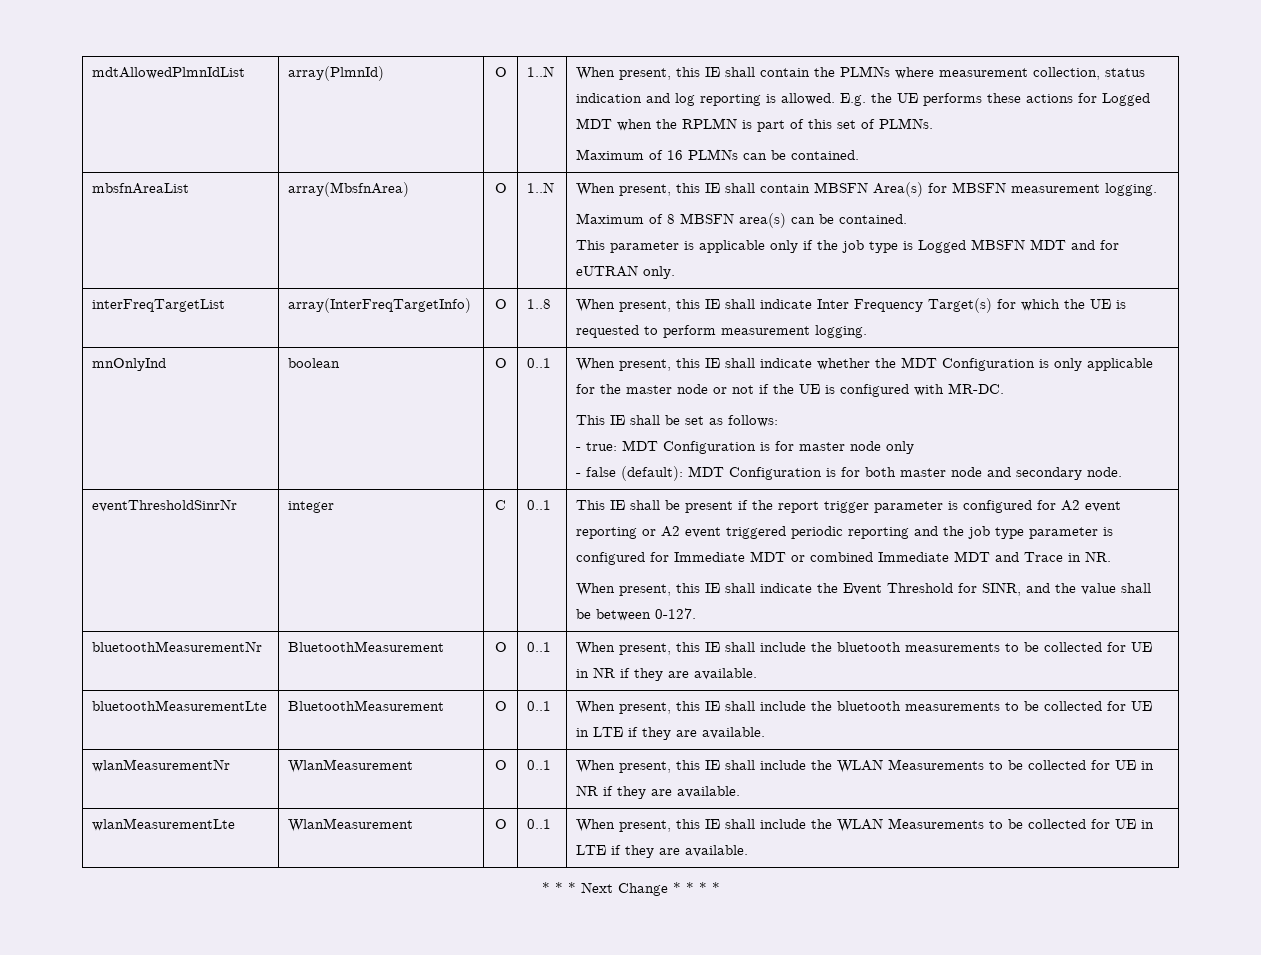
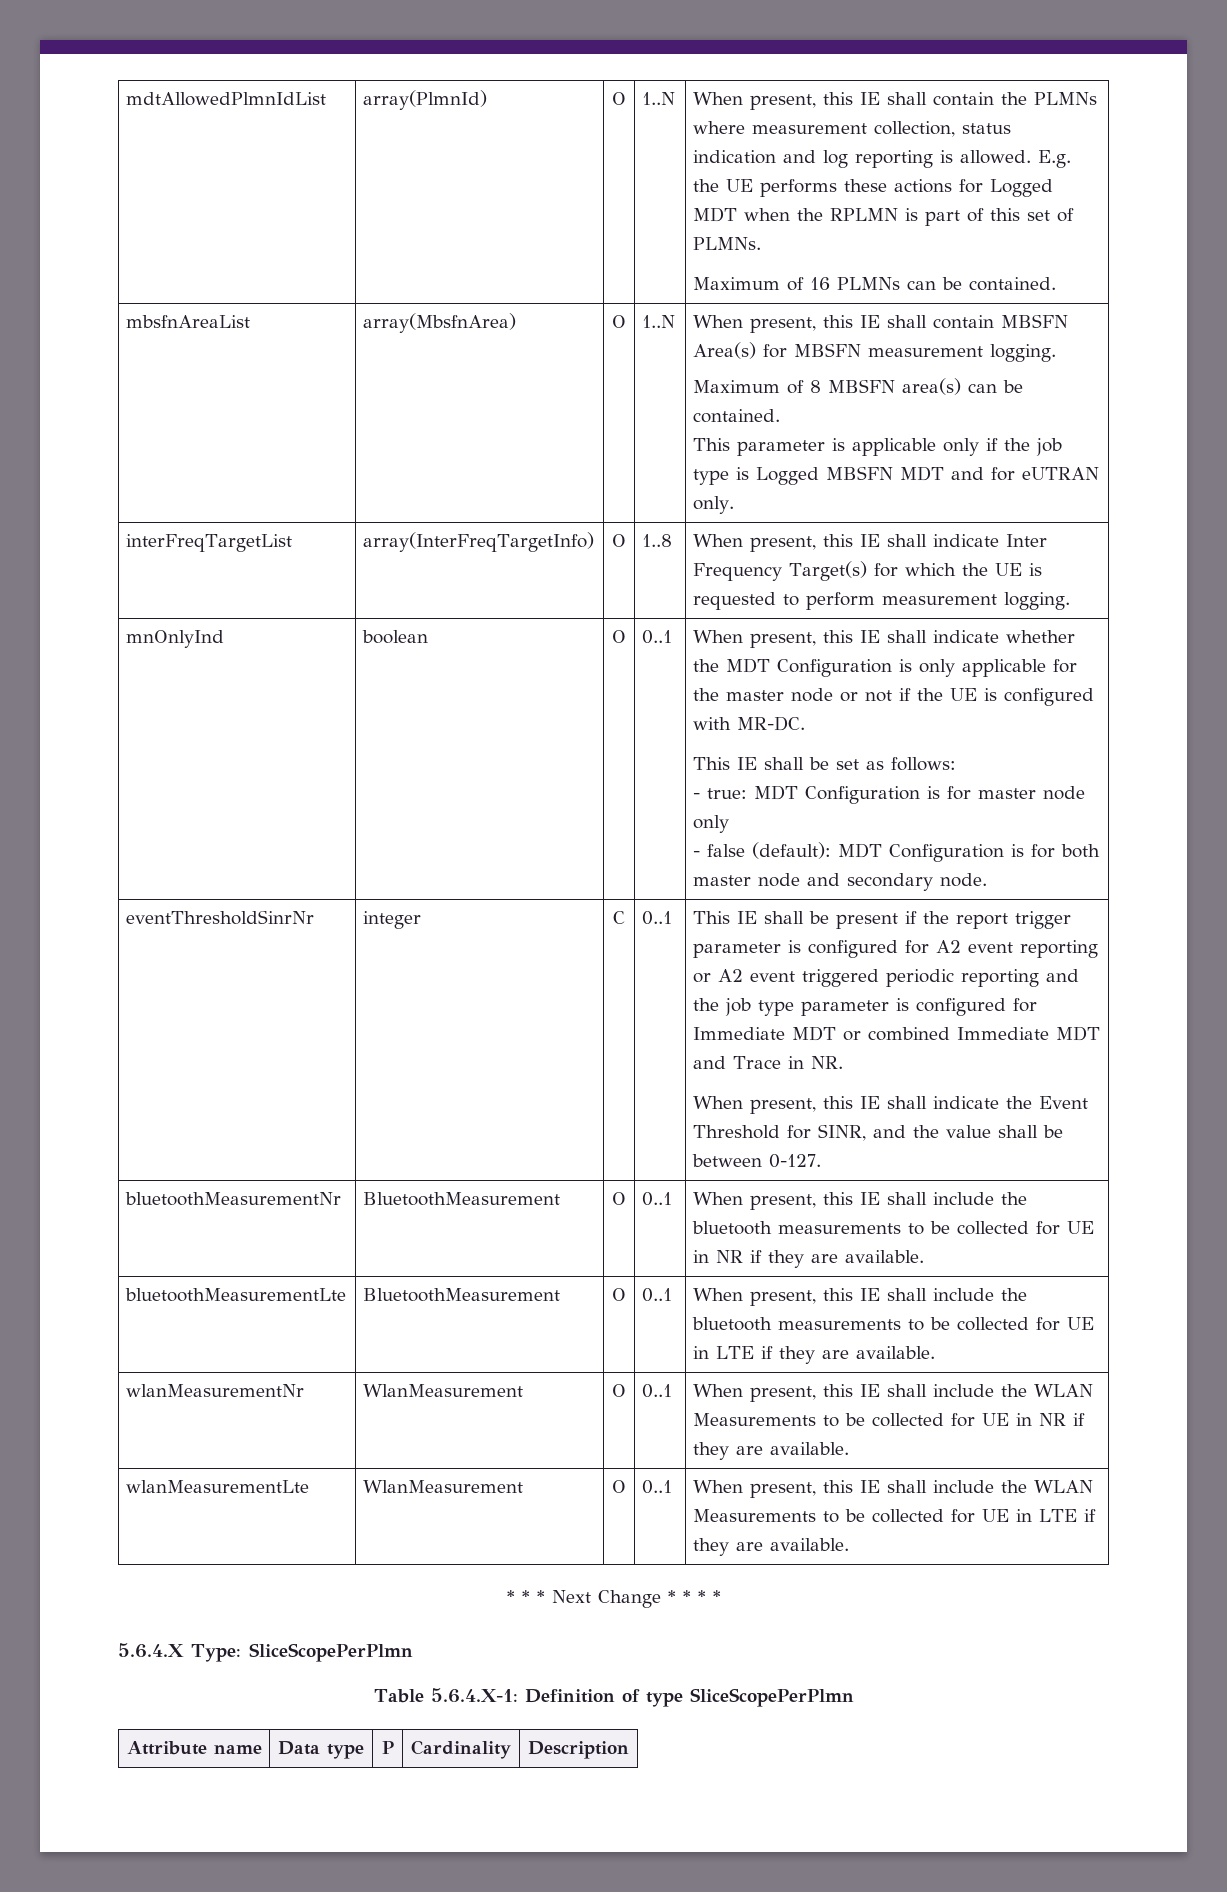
+ 5.6.4.X Type: SliceScopePerPlmn
+ Table 5.6.4.X-1: Definition of type SliceScopePerPlmn
+ Attribute name | Data type | P | Cardinality | Description

